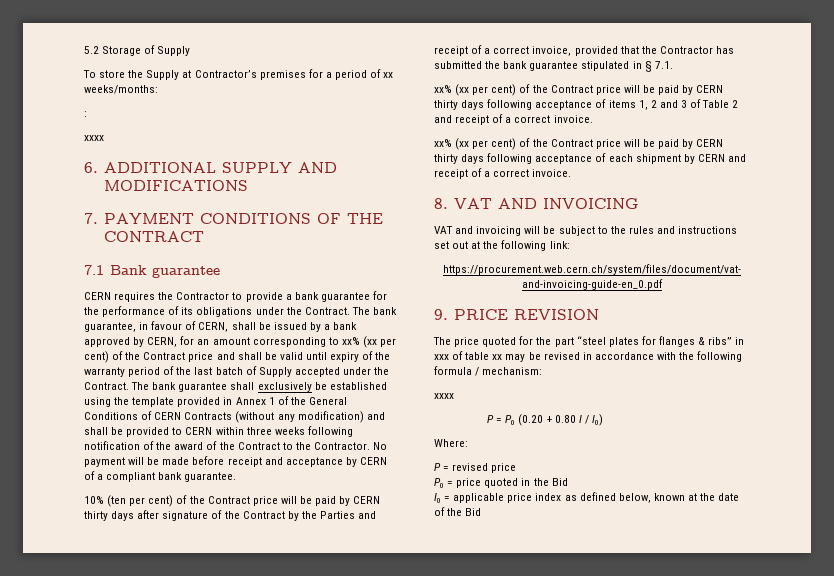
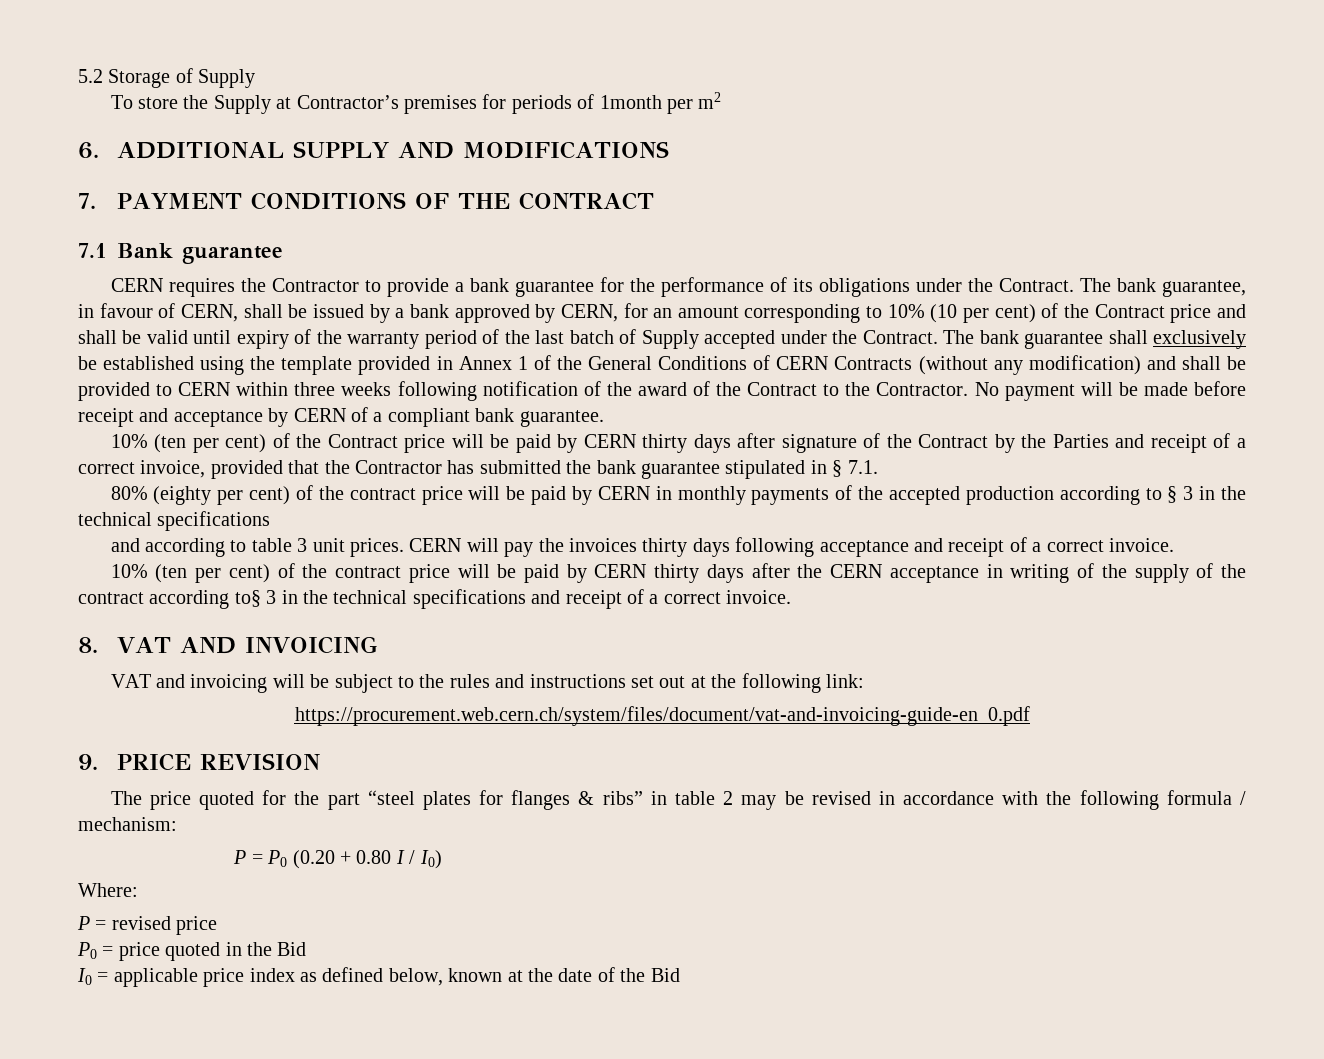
- To store the Supply at Contractor’s premises for a period of xx weeks/months:
- :
- xxxx
+ To store the Supply at Contractor’s premises for periods of 1month per m2
- The bank guarantee, in favour of CERN, shall be issued by a bank approved by CERN, for an amount corresponding to xx% (xx per cent) of the Contract price and shall be valid until expiry of the warranty period of the last batch of Supply accepted under the Contract.
+ The bank guarantee, in favour of CERN, shall be issued by a bank approved by CERN, for an amount corresponding to 10% (10 per cent) of the Contract price and shall be valid until expiry of the warranty period of the last batch of Supply accepted under the Contract.
- xx% (xx per cent) of the Contract price will be paid by CERN thirty days following acceptance of items 1, 2 and 3 of Table 2 and receipt of a correct invoice.
- xx% (xx per cent) of the Contract price will be paid by CERN thirty days following acceptance of each shipment by CERN and receipt of a correct invoice.
+ 80% (eighty per cent) of the contract price will be paid by CERN in monthly payments of the accepted production according to § 3 in the technical specifications
+ and according to table 3 unit prices. CERN will pay the invoices thirty days following acceptance and receipt of a correct invoice.
+ 10% (ten per cent) of the contract price will be paid by CERN thirty days after the CERN acceptance in writing of the supply of the contract according to§ 3 in the technical specifications and receipt of a correct invoice.
- The price quoted for the part “steel plates for flanges & ribs” in xxx of table xx may be revised in accordance with the following formula / mechanism:
- xxxx
+ The price quoted for the part “steel plates for flanges & ribs” in table 2 may be revised in accordance with the following formula / mechanism:

